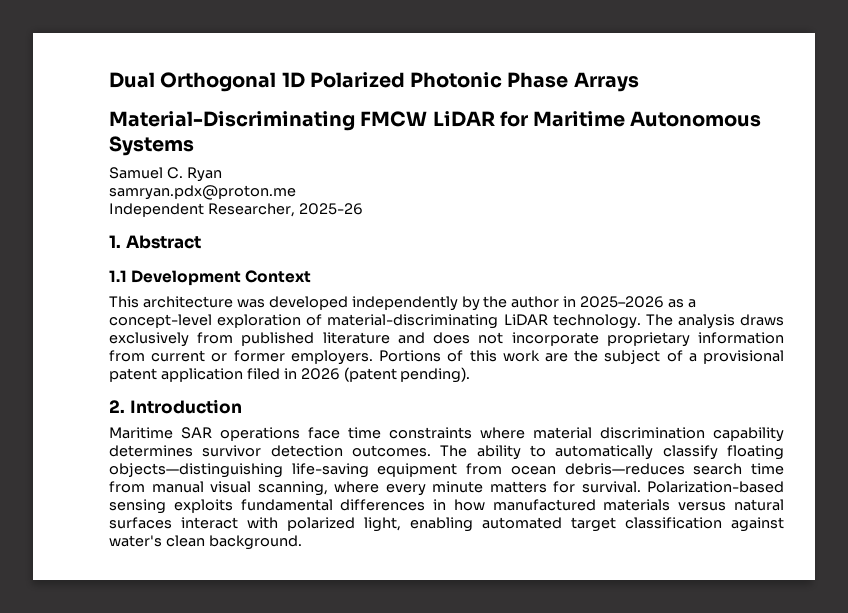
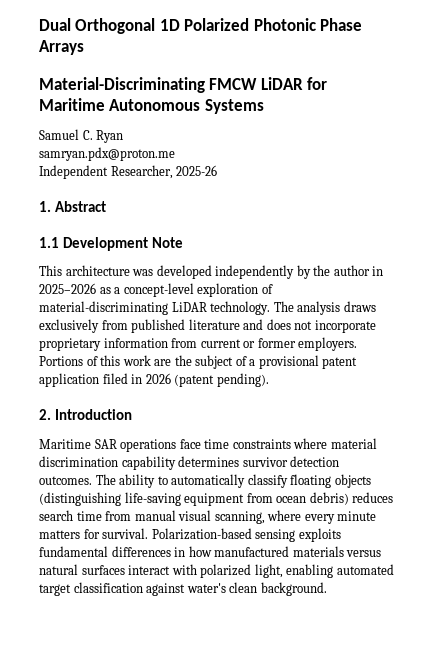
- 1.1 Development Context
+ 1.1 Development Note
- The ability to automatically classify floating objects—distinguishing life-saving equipment from ocean debris—reduces search time from manual visual scanning, where every minute matters for survival.
+ The ability to automatically classify floating objects (distinguishing life-saving equipment from ocean debris) reduces search time from manual visual scanning, where every minute matters for survival.

